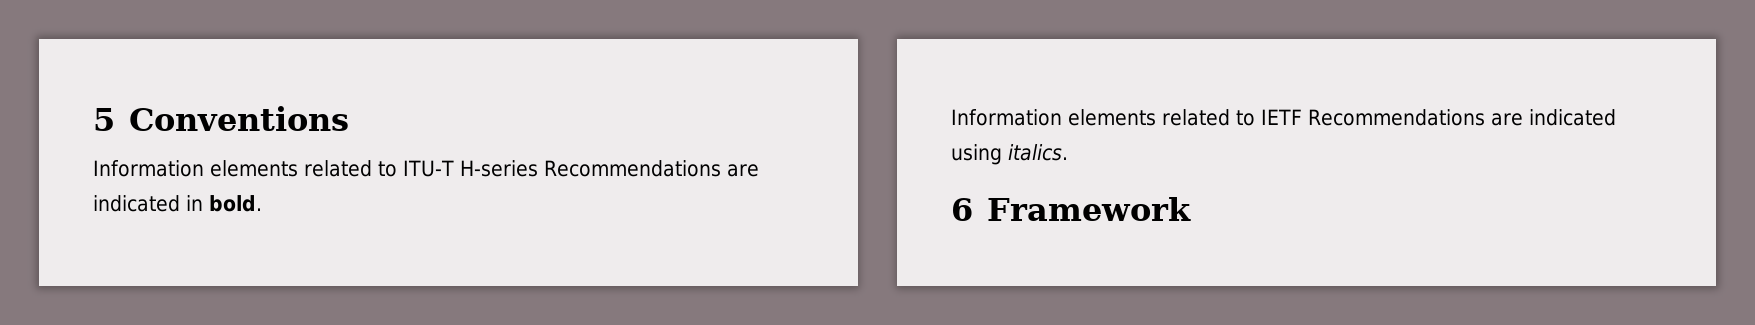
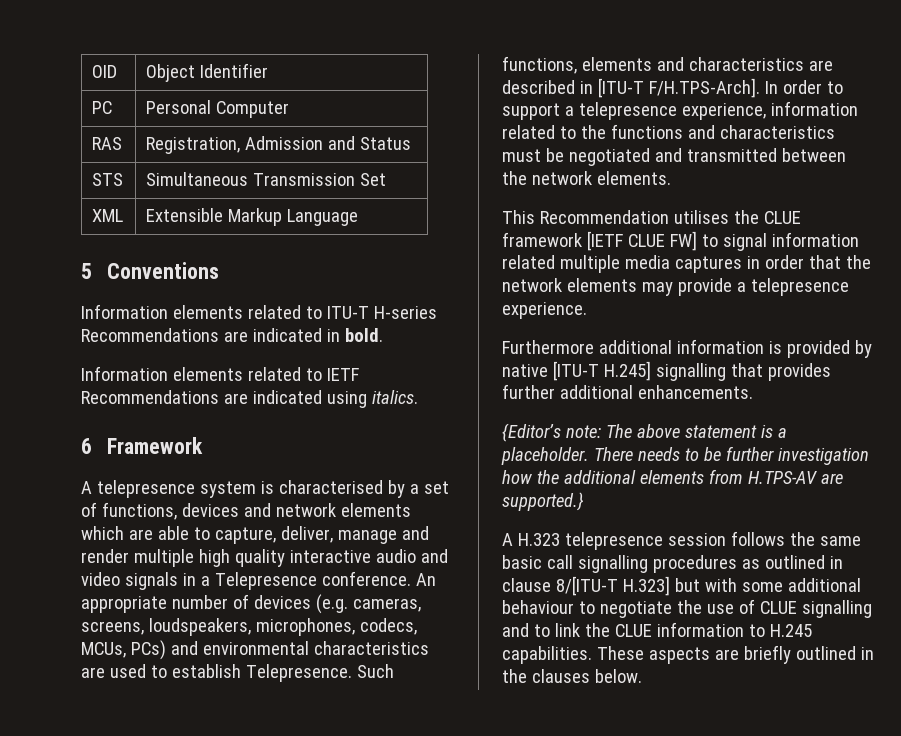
+ OID | Object Identifier
+ PC | Personal Computer
+ RAS | Registration, Admission and Status
+ STS | Simultaneous Transmission Set
+ XML | Extensible Markup Language
+ A telepresence system is characterised by a set of functions, devices and network elements which are able to capture, deliver, manage and render multiple high quality interactive audio and video signals in a Telepresence conference. An appropriate number of devices (e.g. cameras, screens, loudspeakers, microphones, codecs, MCUs, PCs) and environmental characteristics are used to establish Telepresence. Such functions, elements and characteristics are described in [ITU-T F/H.TPS-Arch]. In order to support a telepresence experience, information related to the functions and characteristics must be negotiated and transmitted between the network elements.
+ This Recommendation utilises the CLUE framework [IETF CLUE FW] to signal information related multiple media captures in order that the network elements may provide a telepresence experience.
+ Furthermore additional information is provided by native [ITU-T H.245] signalling that provides further additional enhancements.
+ {Editor’s note: The above statement is a placeholder. There needs to be further investigation how the additional elements from H.TPS-AV are supported.}
+ A H.323 telepresence session follows the same basic call signalling procedures as outlined in clause 8/[ITU-T H.323] but with some additional behaviour to negotiate the use of CLUE signalling and to link the CLUE information to H.245 capabilities. These aspects are briefly outlined in the clauses below.

